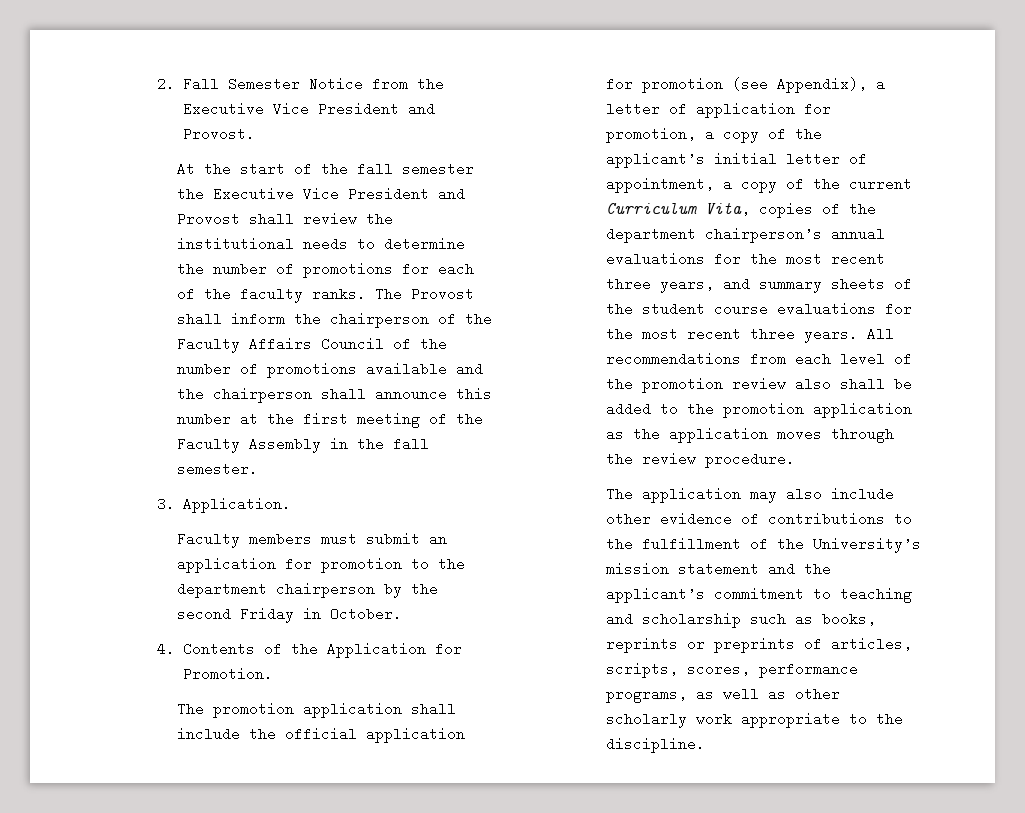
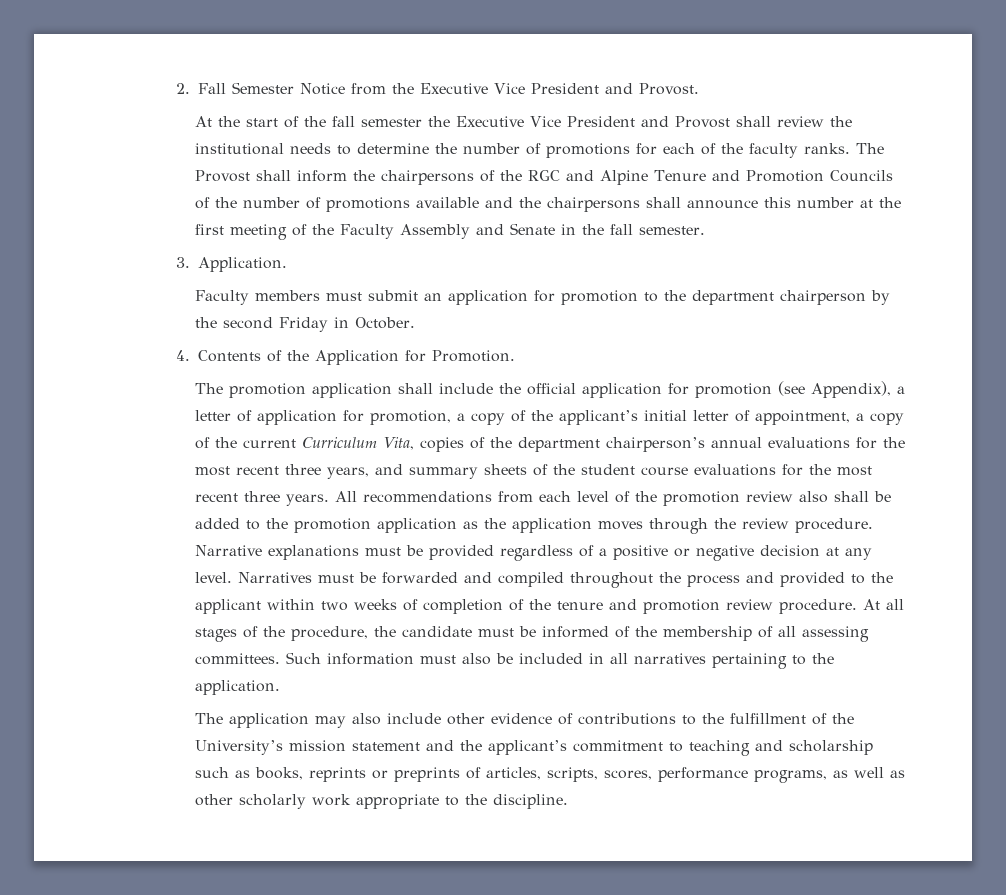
- The Provost shall inform the chairperson of the Faculty Affairs Council of the number of promotions available and the chairperson shall announce this number at the first meeting of the Faculty Assembly in the fall semester.
+ The Provost shall inform the chairpersons of the RGC and Alpine Tenure and Promotion Councils of the number of promotions available and the chairpersons shall announce this number at the first meeting of the Faculty Assembly and Senate in the fall semester.
+ Narrative explanations must be provided regardless of a positive or negative decision at any level. Narratives must be forwarded and compiled throughout the process and provided to the applicant within two weeks of completion of the tenure and promotion review procedure. At all stages of the procedure, the candidate must be informed of the membership of all assessing committees. Such information must also be included in all narratives pertaining to the application.

